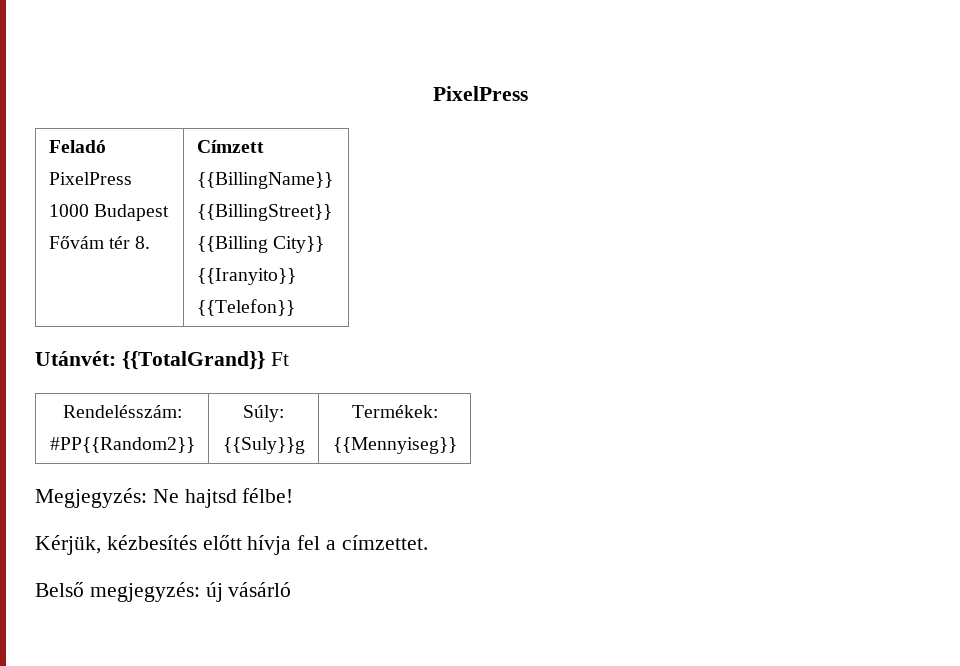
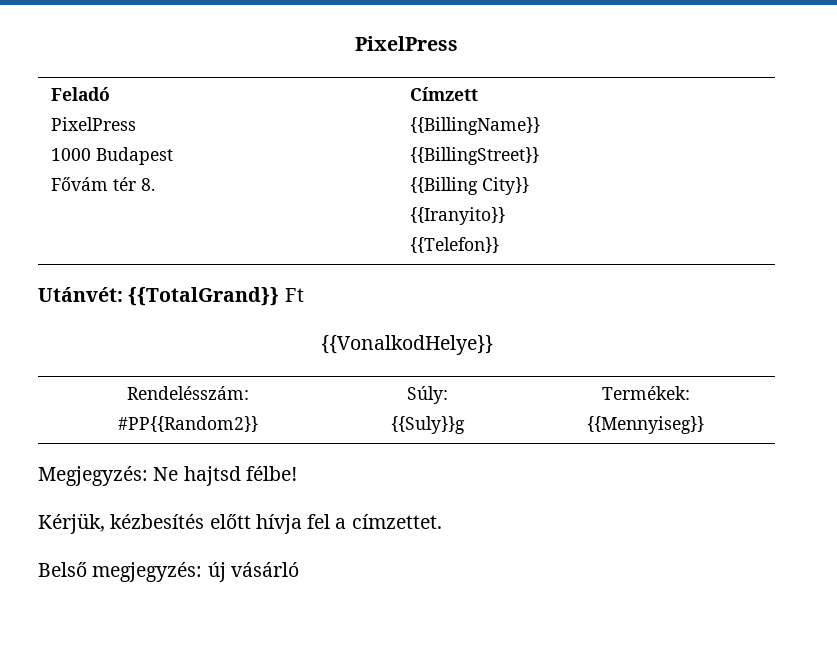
+ {{VonalkodHelye}}

